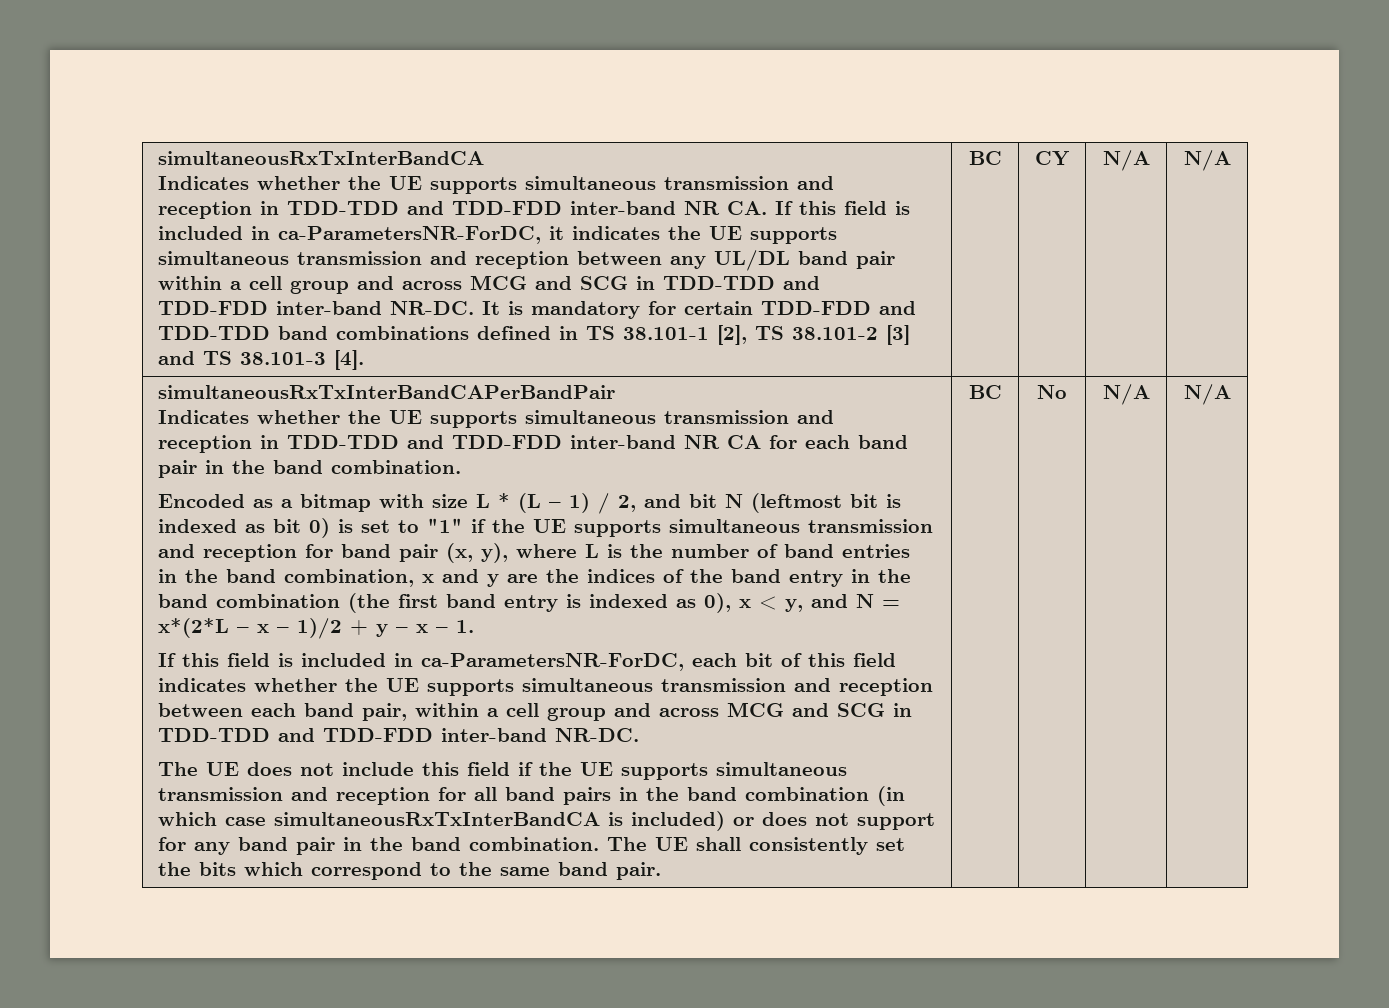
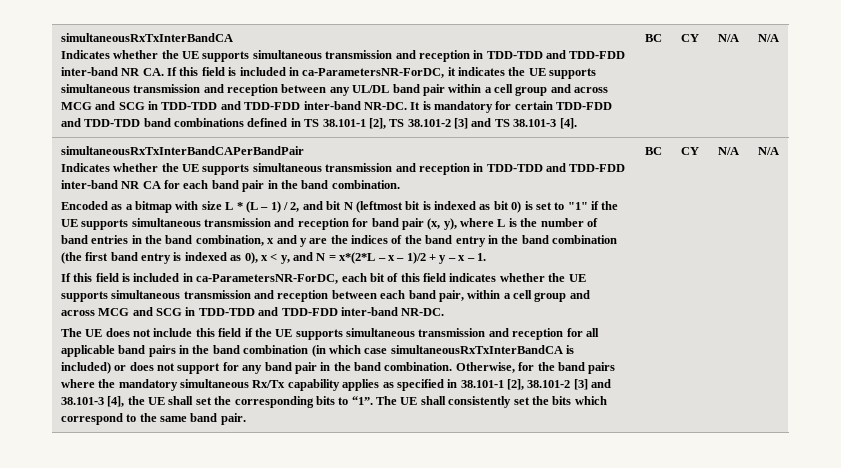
- The UE does not include this field if the UE supports simultaneous transmission and reception for all band pairs in the band combination (in which case simultaneousRxTxInterBandCA is included) or does not support for any band pair in the band combination.
+ The UE does not include this field if the UE supports simultaneous transmission and reception for all applicable band pairs in the band combination (in which case simultaneousRxTxInterBandCA is included) or does not support for any band pair in the band combination.
+ Otherwise, for the band pairs where the mandatory simultaneous Rx/Tx capability applies as specified in 38.101-1 [2], 38.101-2 [3] and 38.101-3 [4], the UE shall set the corresponding bits to “1”.
- The UE shall consistently set the bits which correspond to the same band pair. | BC | No
+ The UE shall consistently set the bits which correspond to the same band pair. | BC | CY

